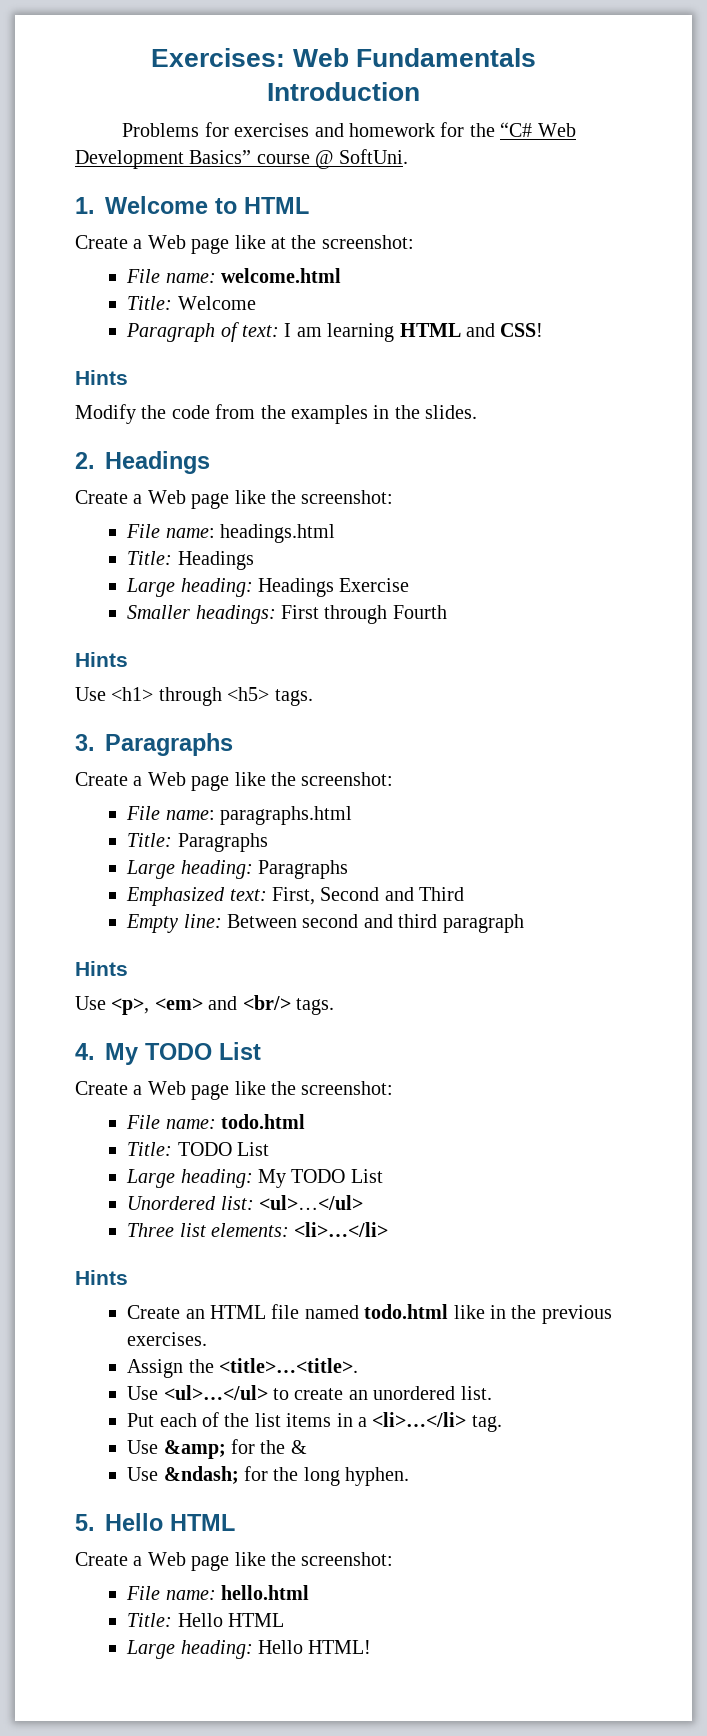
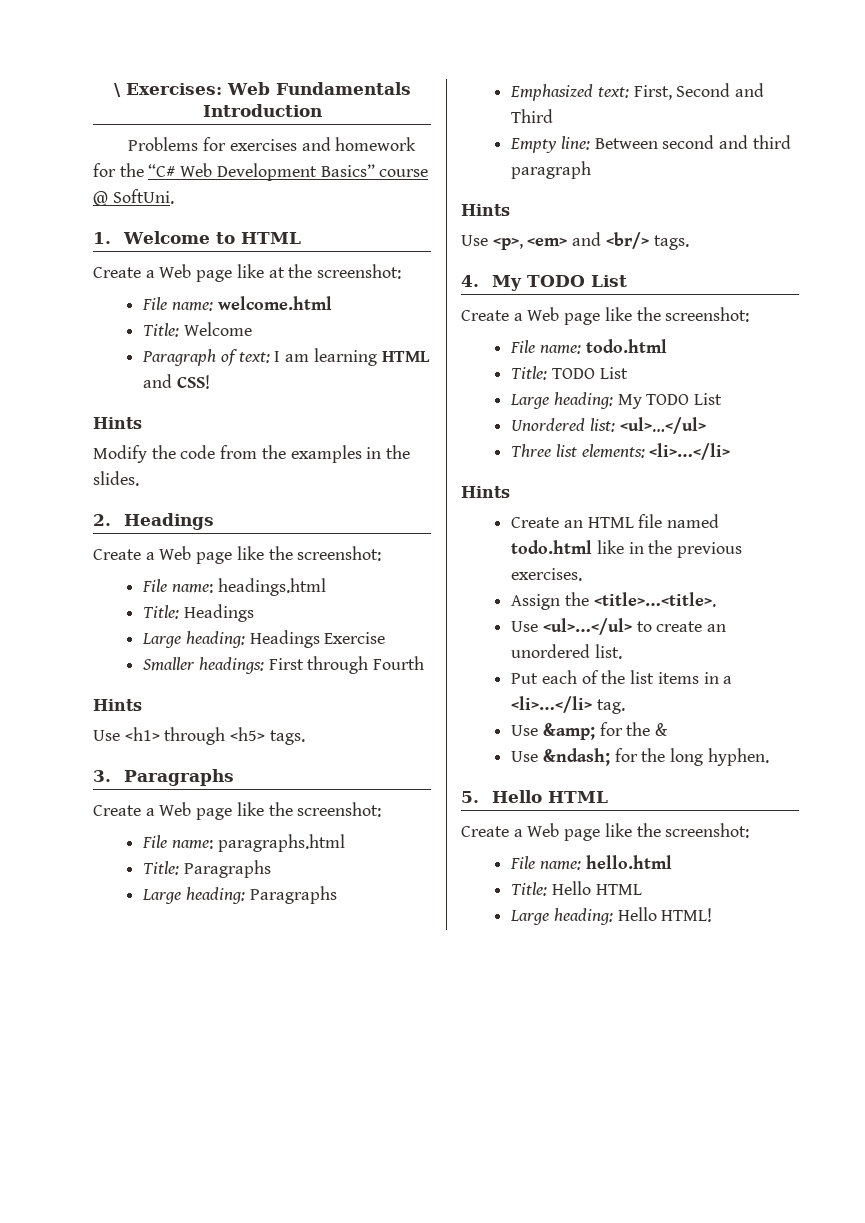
- Exercises: Web Fundamentals Introduction
+ \ Exercises: Web Fundamentals Introduction

